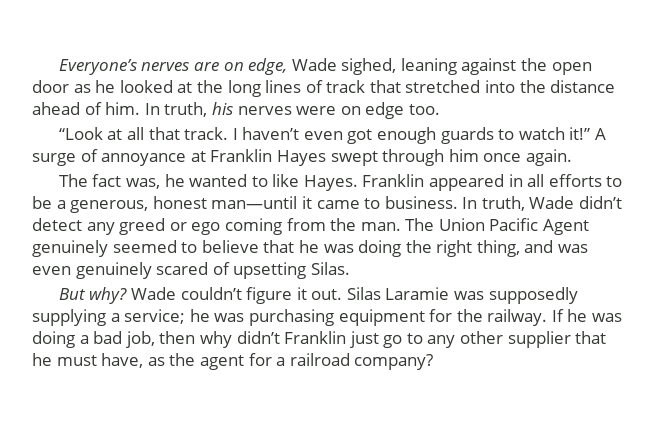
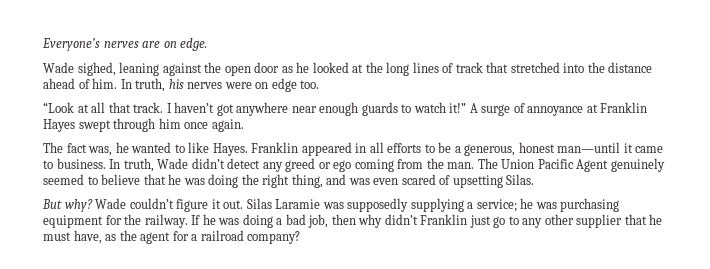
- Everyone’s nerves are on edge, Wade sighed, leaning against the open door as he looked at the long lines of track that stretched into the distance ahead of him.
+ Everyone’s nerves are on edge.
+ Wade sighed, leaning against the open door as he looked at the long lines of track that stretched into the distance ahead of him.
- I haven’t even got enough guards to watch it!”
+ I haven’t got anywhere near enough guards to watch it!”
- The Union Pacific Agent genuinely seemed to believe that he was doing the right thing, and was even genuinely scared of upsetting Silas.
+ The Union Pacific Agent genuinely seemed to believe that he was doing the right thing, and was even scared of upsetting Silas.

